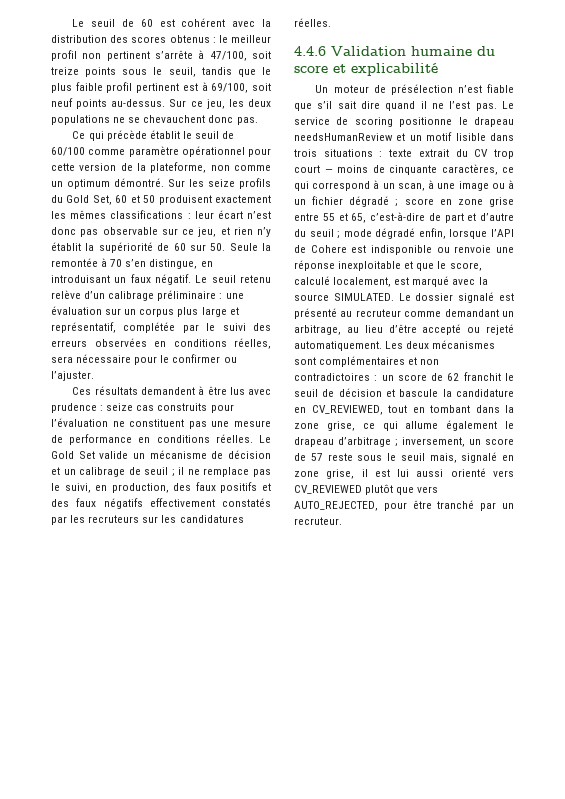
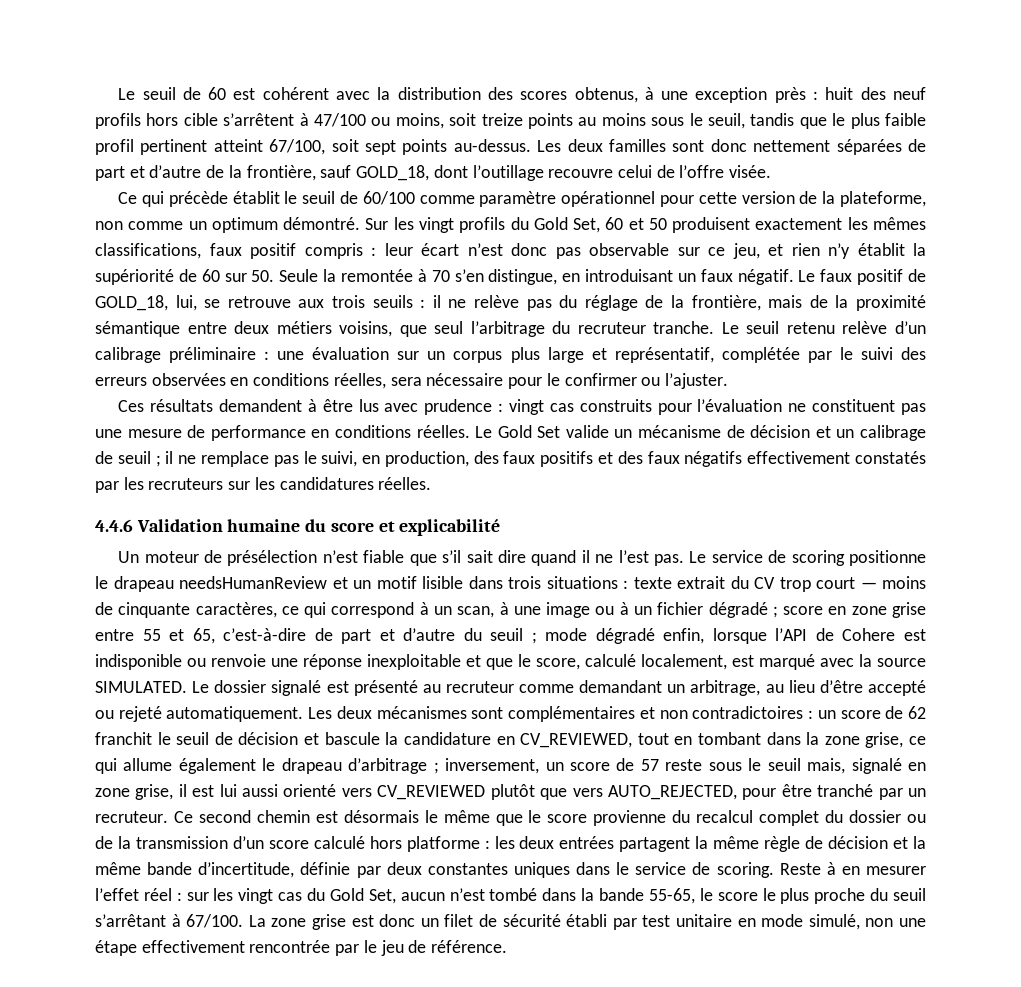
- Le seuil de 60 est cohérent avec la distribution des scores obtenus : le meilleur profil non pertinent s’arrête à 47/100, soit treize points sous le seuil, tandis que le plus faible profil pertinent est à 69/100, soit neuf points au-dessus. Sur ce jeu, les deux populations ne se chevauchent donc pas.
+ Le seuil de 60 est cohérent avec la distribution des scores obtenus, à une exception près : huit des neuf profils hors cible s’arrêtent à 47/100 ou moins, soit treize points au moins sous le seuil, tandis que le plus faible profil pertinent atteint 67/100, soit sept points au-dessus. Les deux familles sont donc nettement séparées de part et d’autre de la frontière, sauf GOLD_18, dont l’outillage recouvre celui de l’offre visée.
- Sur les seize profils du Gold Set, 60 et 50 produisent exactement les mêmes classifications : leur écart n’est donc pas observable sur ce jeu, et rien n’y établit la supériorité de 60 sur 50. Seule la remontée à 70 s’en distingue, en introduisant un faux négatif.
+ Sur les vingt profils du Gold Set, 60 et 50 produisent exactement les mêmes classifications, faux positif compris : leur écart n’est donc pas observable sur ce jeu, et rien n’y établit la supériorité de 60 sur 50. Seule la remontée à 70 s’en distingue, en introduisant un faux négatif.
- Le seuil retenu relève d’un calibrage préliminaire : une évaluation sur un corpus plus large et représentatif, complétée par le suivi des erreurs observées en conditions réelles, sera nécessaire pour le confirmer ou l’ajuster.
+ Le faux positif de GOLD_18, lui, se retrouve aux trois seuils : il ne relève pas du réglage de la frontière, mais de la proximité sémantique entre deux métiers voisins, que seul l’arbitrage du recruteur tranche. Le seuil retenu relève d’un calibrage préliminaire : une évaluation sur un corpus plus large et représentatif, complétée par le suivi des erreurs observées en conditions réelles, sera nécessaire pour le confirmer ou l’ajuster.
- Ces résultats demandent à être lus avec prudence : seize cas construits pour l’évaluation ne constituent pas une mesure de performance en conditions réelles.
+ Ces résultats demandent à être lus avec prudence : vingt cas construits pour l’évaluation ne constituent pas une mesure de performance en conditions réelles.
+ Ce second chemin est désormais le même que le score provienne du recalcul complet du dossier ou de la transmission d’un score calculé hors platforme : les deux entrées partagent la même règle de décision et la même bande d’incertitude, définie par deux constantes uniques dans le service de scoring. Reste à en mesurer l’effet réel : sur les vingt cas du Gold Set, aucun n’est tombé dans la bande 55-65, le score le plus proche du seuil s’arrêtant à 67/100. La zone grise est donc un filet de sécurité établi par test unitaire en mode simulé, non une étape effectivement rencontrée par le jeu de référence.

